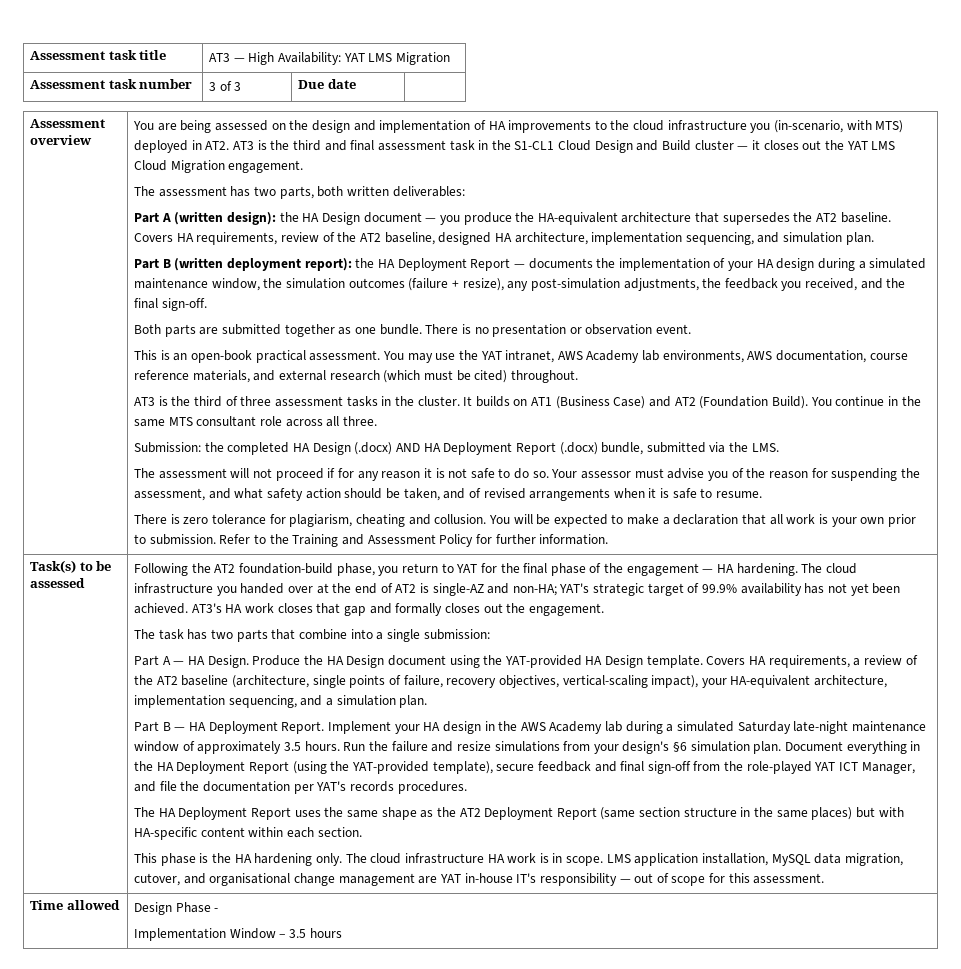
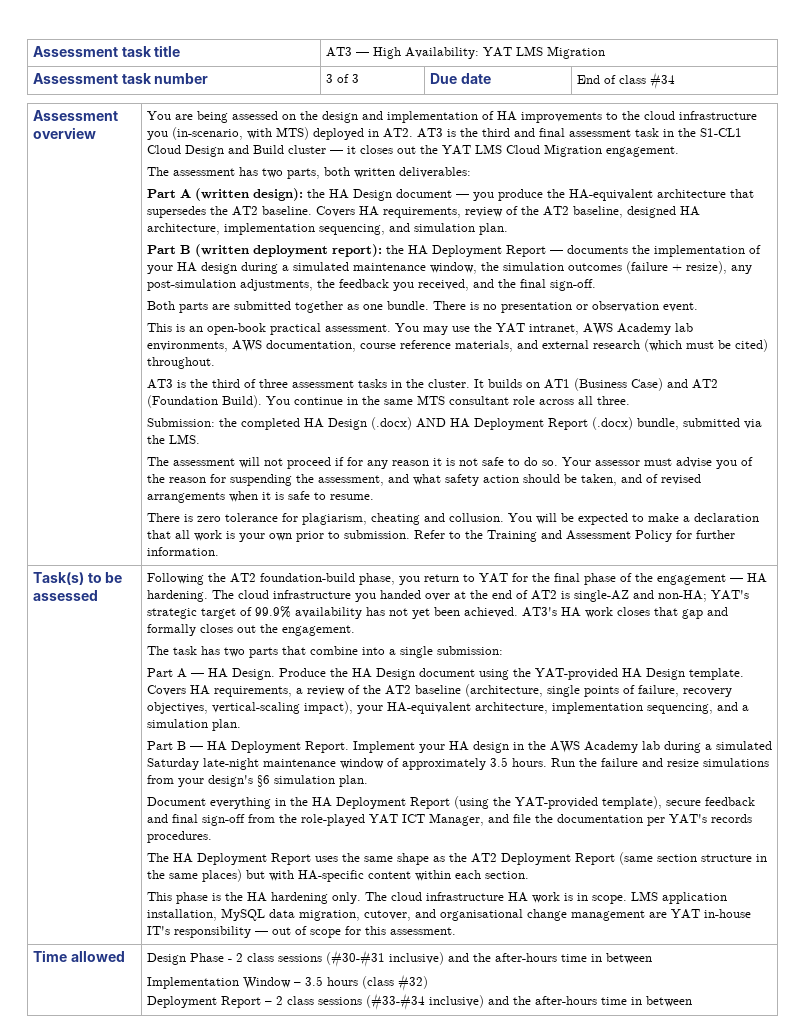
- Assessment task number | 3 of 3 | Due date |
+ Assessment task number | 3 of 3 | Due date | End of class #34
- Run the failure and resize simulations from your design's §6 simulation plan. Document everything in the HA Deployment Report (using the YAT-provided template), secure feedback and final sign-off from the role-played YAT ICT Manager, and file the documentation per YAT's records procedures.
+ Run the failure and resize simulations from your design's §6 simulation plan.
+ Document everything in the HA Deployment Report (using the YAT-provided template), secure feedback and final sign-off from the role-played YAT ICT Manager, and file the documentation per YAT's records procedures.
- Time allowed | Design Phase -
- Implementation Window – 3.5 hours
+ Time allowed | Design Phase - 2 class sessions (#30-#31 inclusive) and the after-hours time in between
+ Implementation Window – 3.5 hours (class #32)
+ Deployment Report – 2 class sessions (#33-#34 inclusive) and the after-hours time in between

